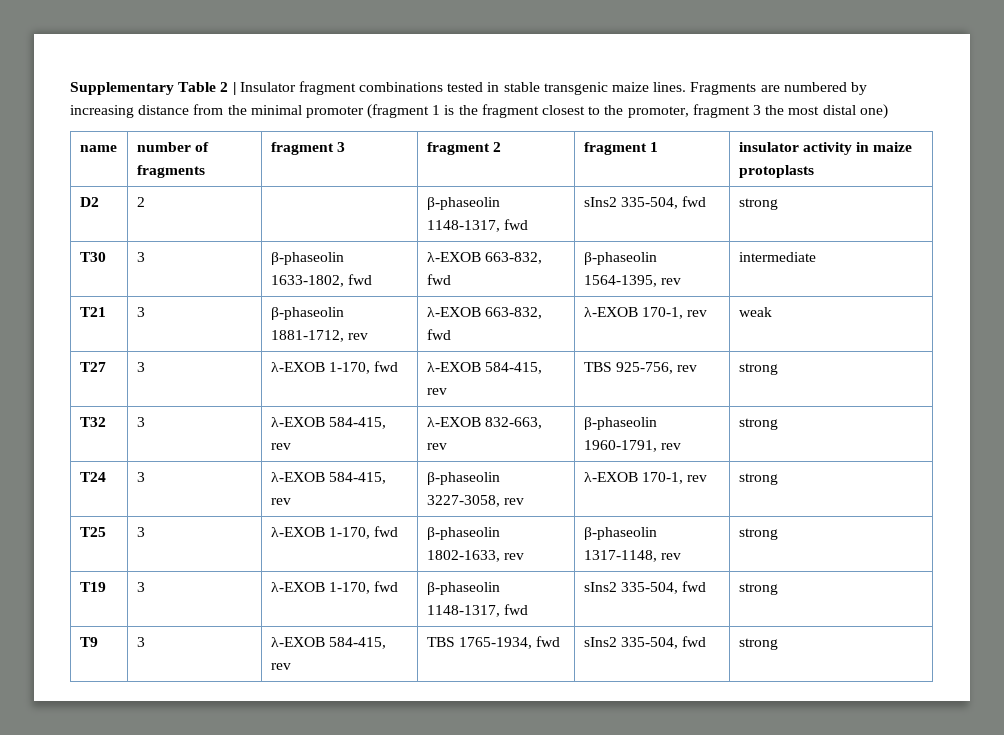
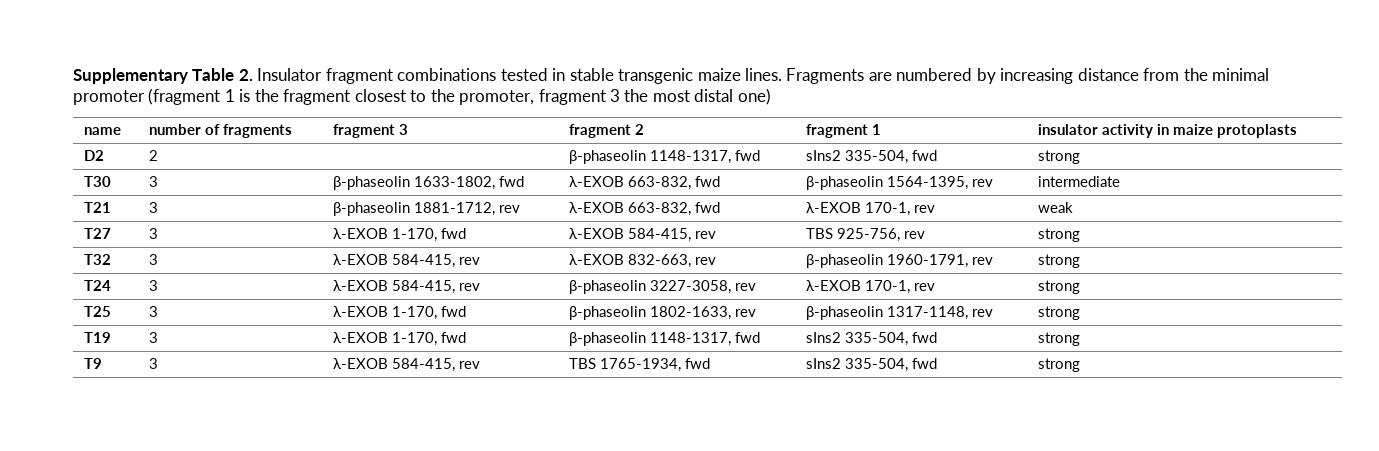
- Supplementary Table 2 | Insulator fragment combinations tested in stable transgenic maize lines.
+ Supplementary Table 2. Insulator fragment combinations tested in stable transgenic maize lines.

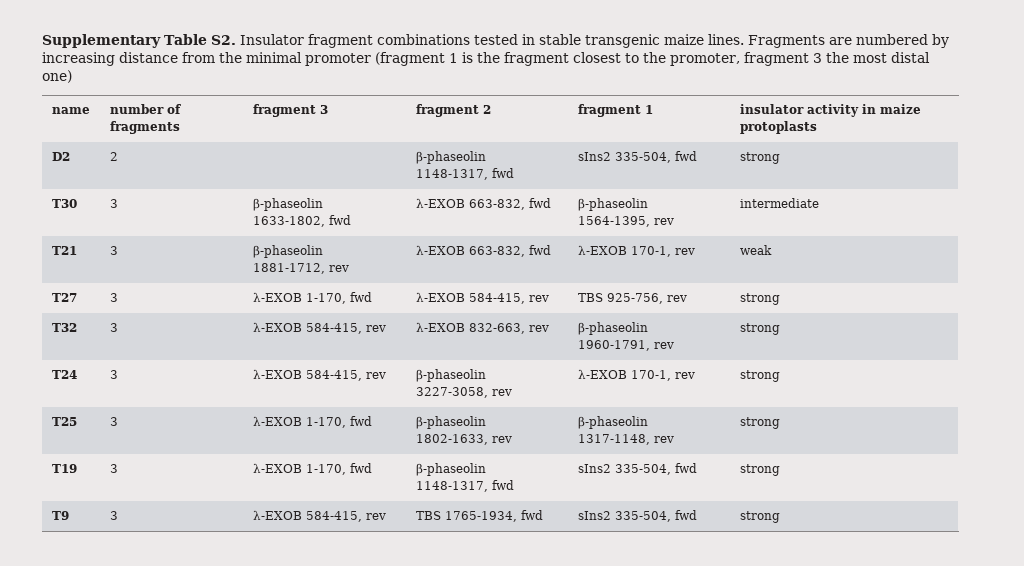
- Supplementary Table 2. Insulator fragment combinations tested in stable transgenic maize lines.
+ Supplementary Table S2. Insulator fragment combinations tested in stable transgenic maize lines.

